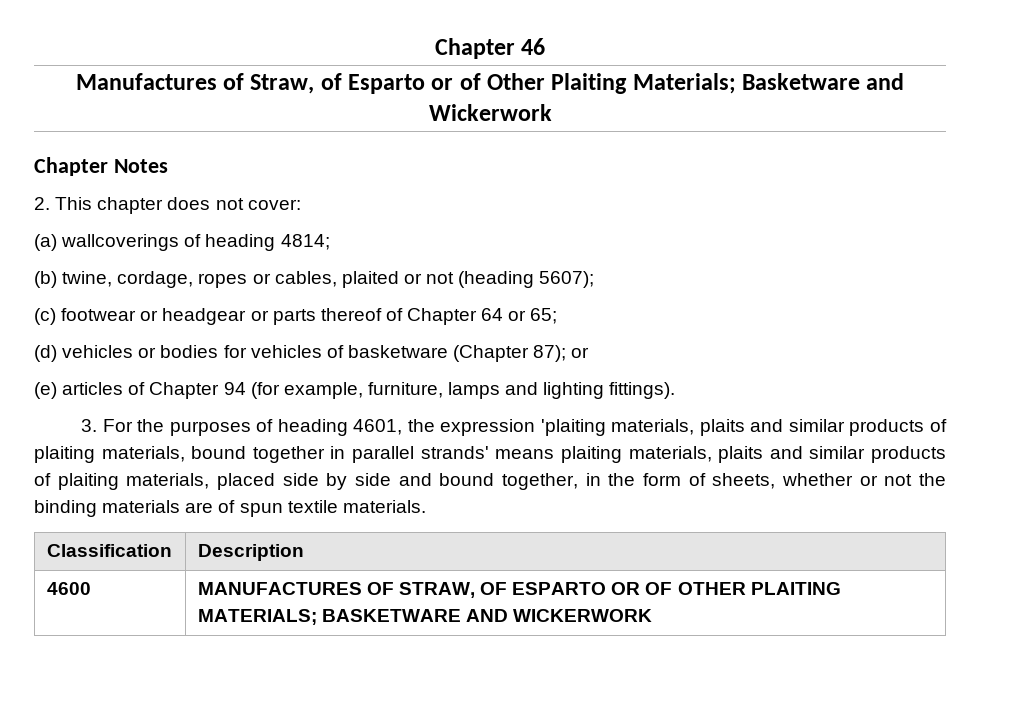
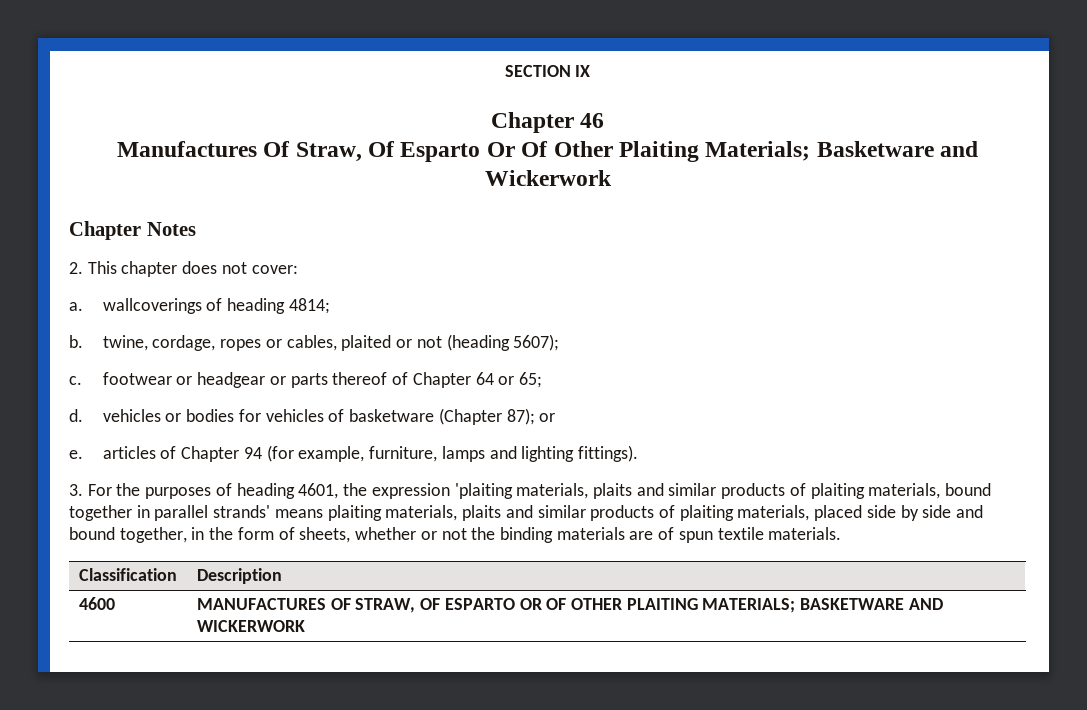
+ SECTION IX
- Manufactures of Straw, of Esparto or of Other Plaiting Materials; Basketware and Wickerwork
+ Manufactures Of Straw, Of Esparto Or Of Other Plaiting Materials; Basketware and Wickerwork
- (a) wallcoverings of heading 4814;
+ a. wallcoverings of heading 4814;
- (b) twine, cordage, ropes or cables, plaited or not (heading 5607);
+ b. twine, cordage, ropes or cables, plaited or not (heading 5607);
- (c) footwear or headgear or parts thereof of Chapter 64 or 65;
+ c. footwear or headgear or parts thereof of Chapter 64 or 65;
- (d) vehicles or bodies for vehicles of basketware (Chapter 87); or
+ d. vehicles or bodies for vehicles of basketware (Chapter 87); or
- (e) articles of Chapter 94 (for example, furniture, lamps and lighting fittings).
+ e. articles of Chapter 94 (for example, furniture, lamps and lighting fittings).

